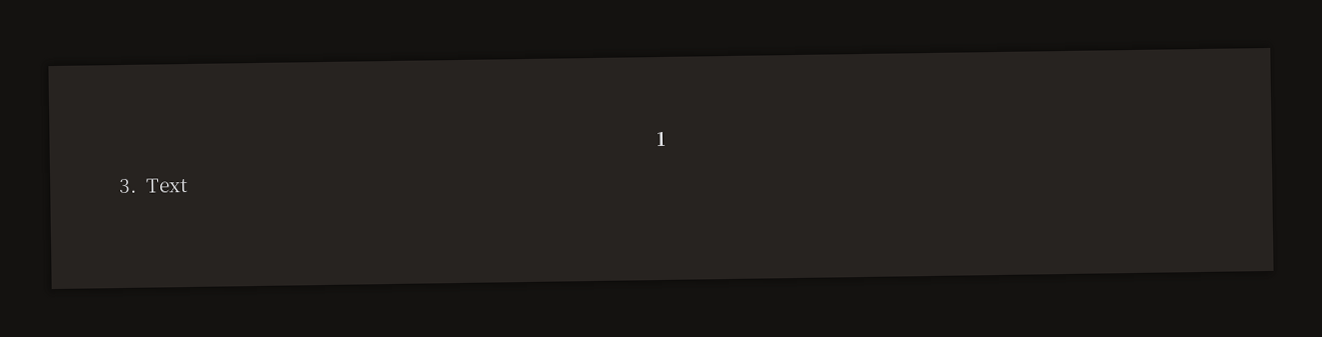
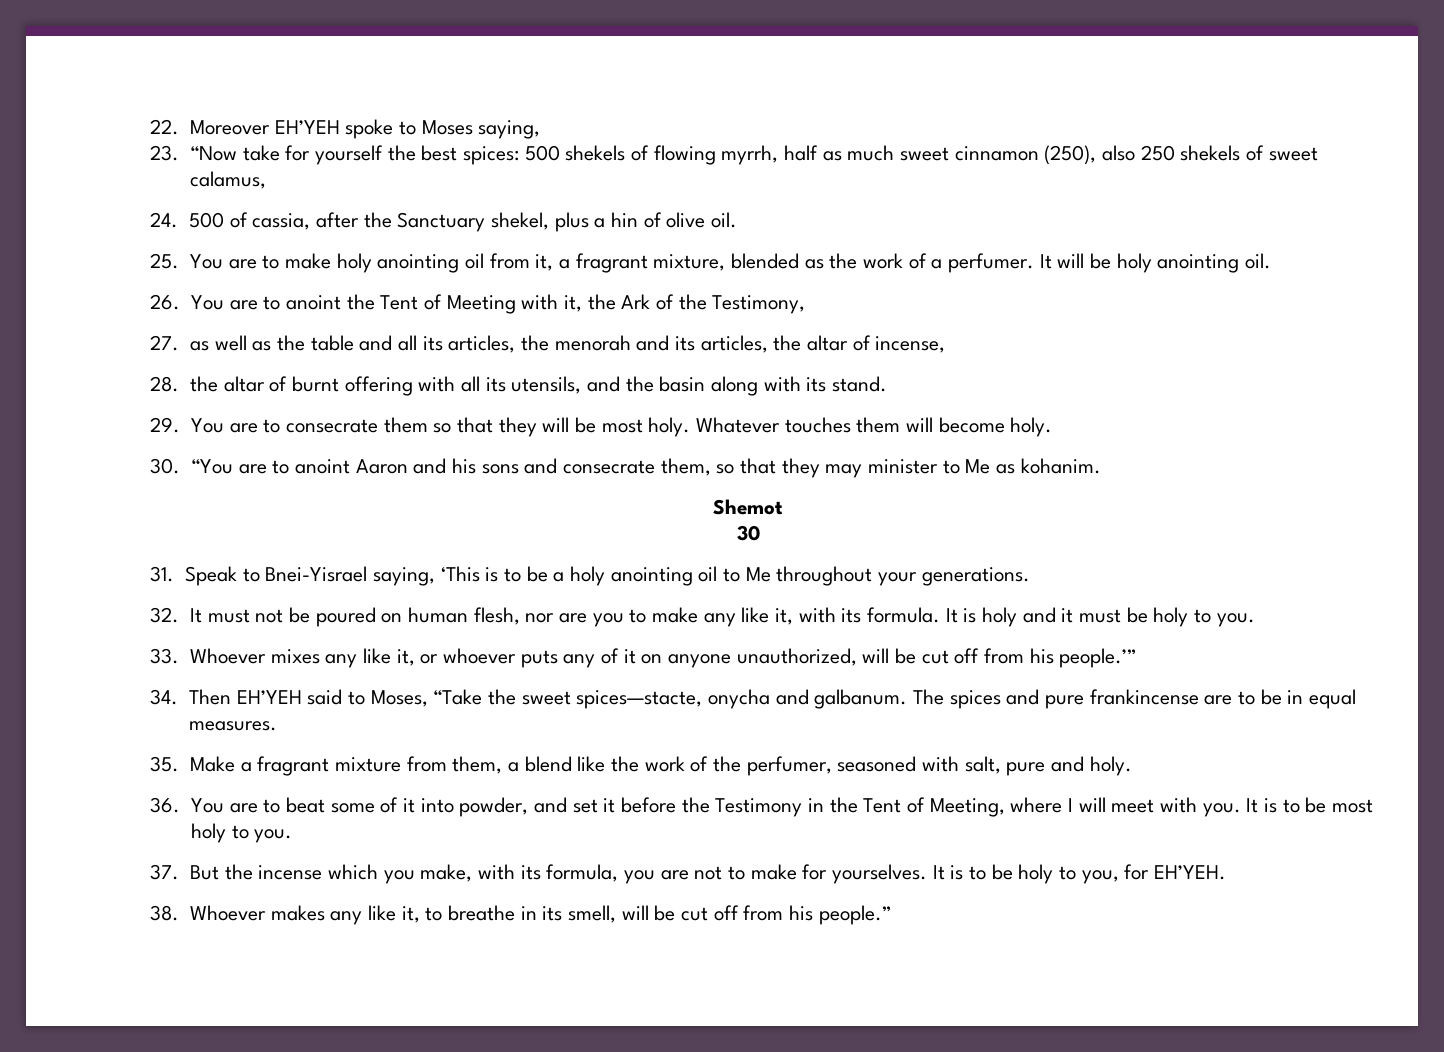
- 1
- 3. Text
+ 22. Moreover EH’YEH spoke to Moses saying,
+ 23. “Now take for yourself the best spices: 500 shekels of flowing myrrh, half as much sweet cinnamon (250), also 250 shekels of sweet calamus,
+ 24. 500 of cassia, after the Sanctuary shekel, plus a hin of olive oil.
+ 25. You are to make holy anointing oil from it, a fragrant mixture, blended as the work of a perfumer. It will be holy anointing oil.
+ 26. You are to anoint the Tent of Meeting with it, the Ark of the Testimony,
+ 27. as well as the table and all its articles, the menorah and its articles, the altar of incense,
+ 28. the altar of burnt offering with all its utensils, and the basin along with its stand.
+ 29. You are to consecrate them so that they will be most holy. Whatever touches them will become holy.
+ 30. “You are to anoint Aaron and his sons and consecrate them, so that they may minister to Me as kohanim.
+ Shemot
+ 30
+ 31. Speak to Bnei-Yisrael saying, ‘This is to be a holy anointing oil to Me throughout your generations.
+ 32. It must not be poured on human flesh, nor are you to make any like it, with its formula. It is holy and it must be holy to you.
+ 33. Whoever mixes any like it, or whoever puts any of it on anyone unauthorized, will be cut off from his people.’”
+ 34. Then EH’YEH said to Moses, “Take the sweet spices—stacte, onycha and galbanum. The spices and pure frankincense are to be in equal measures.
+ 35. Make a fragrant mixture from them, a blend like the work of the perfumer, seasoned with salt, pure and holy.
+ 36. You are to beat some of it into powder, and set it before the Testimony in the Tent of Meeting, where I will meet with you. It is to be most holy to you.
+ 37. But the incense which you make, with its formula, you are not to make for yourselves. It is to be holy to you, for EH’YEH.
+ 38. Whoever makes any like it, to breathe in its smell, will be cut off from his people.”

